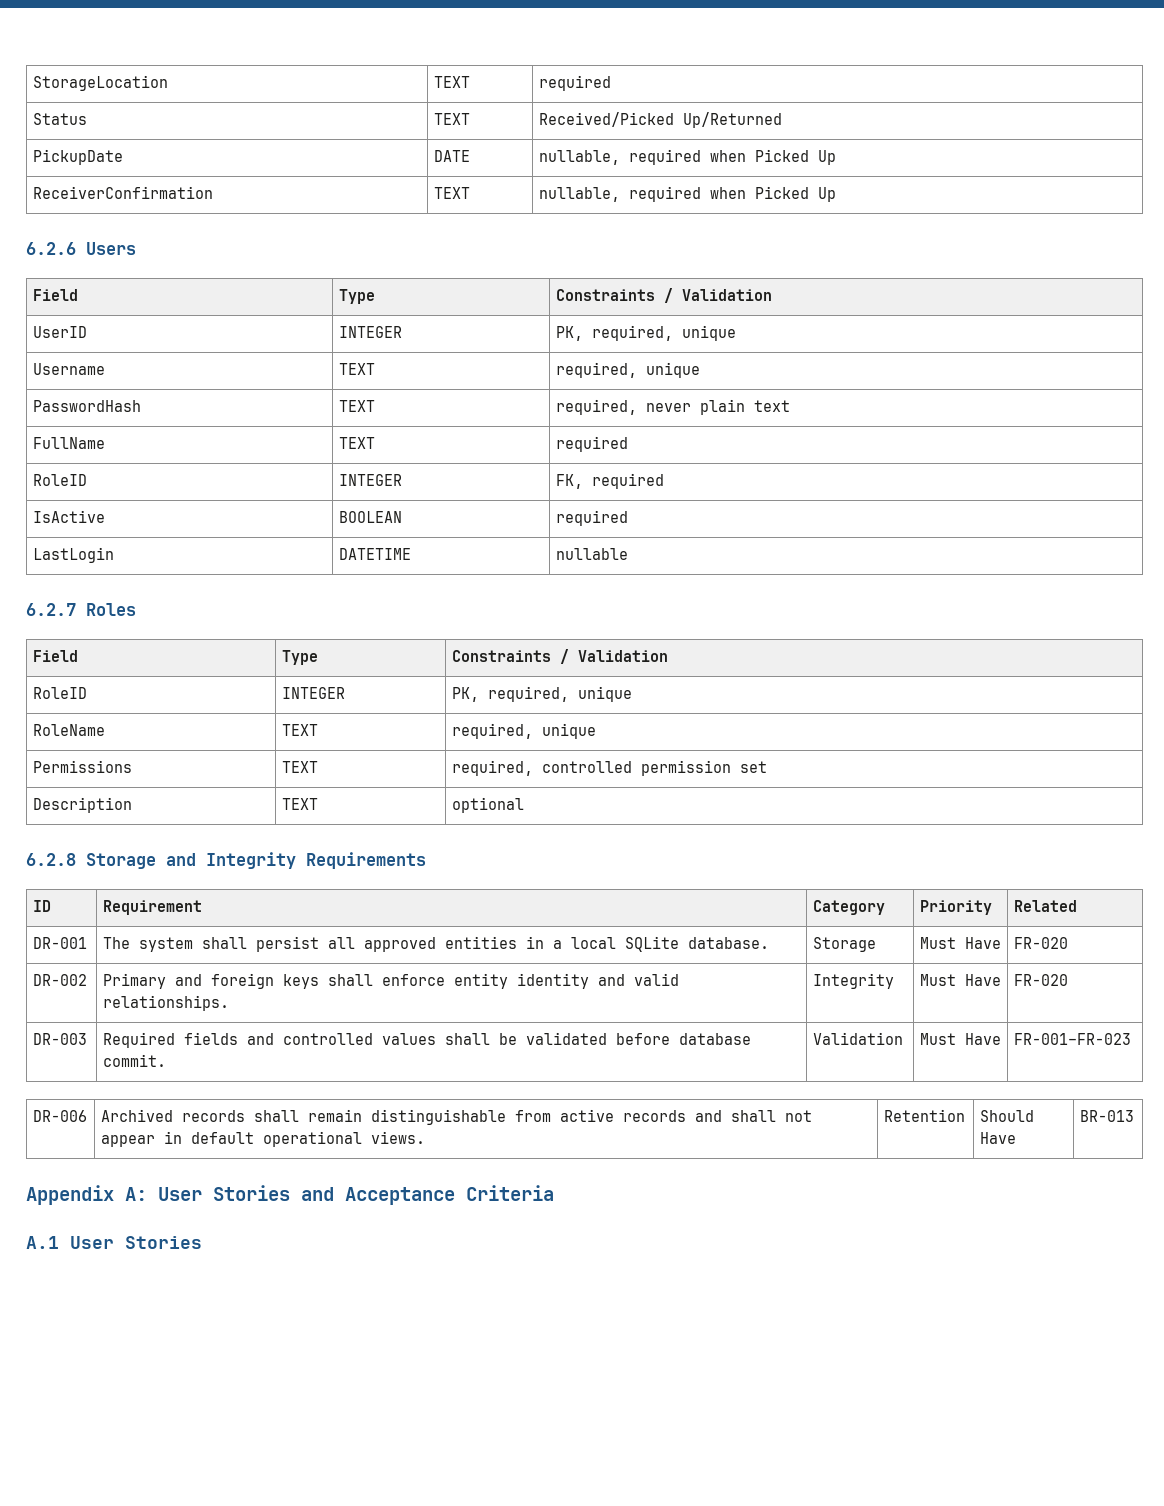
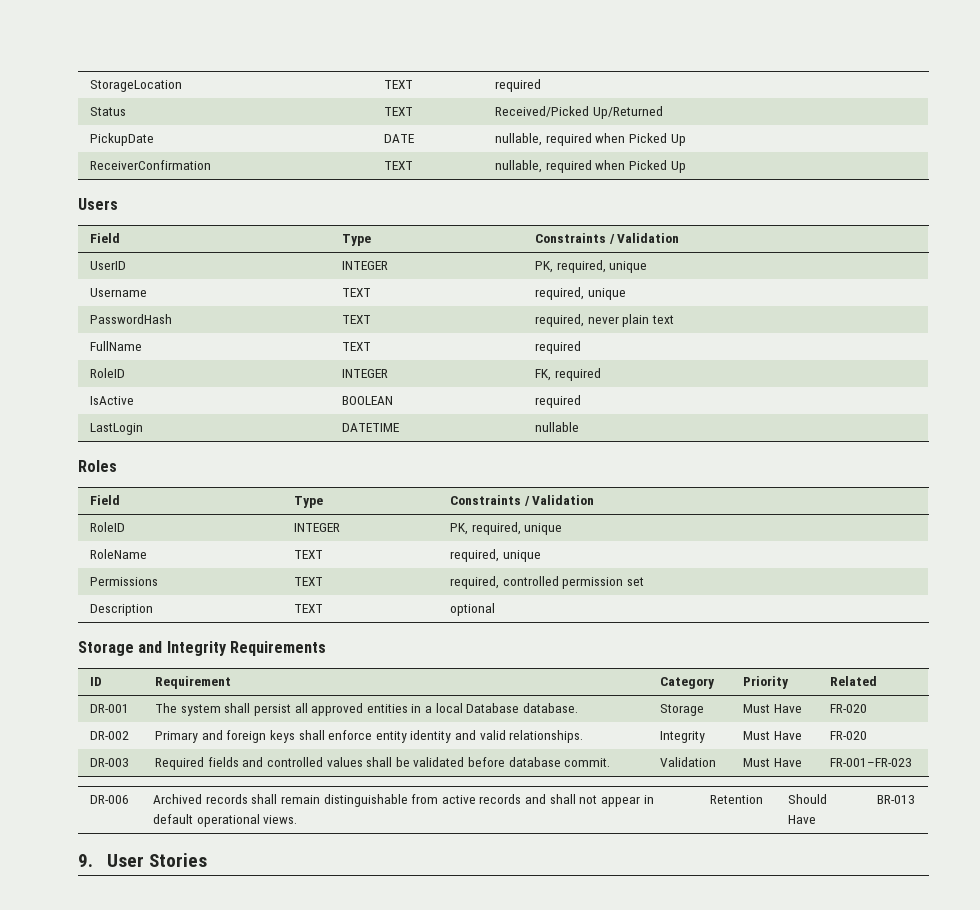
- 6.2.6 Users
+ Users
- 6.2.7 Roles
+ Roles
- 6.2.8 Storage and Integrity Requirements
+ Storage and Integrity Requirements
- DR-001 | The system shall persist all approved entities in a local SQLite database. | Storage | Must Have | FR-020
+ DR-001 | The system shall persist all approved entities in a local Database database. | Storage | Must Have | FR-020
- Appendix A: User Stories and Acceptance Criteria
- A.1 User Stories
+ 9. User Stories

